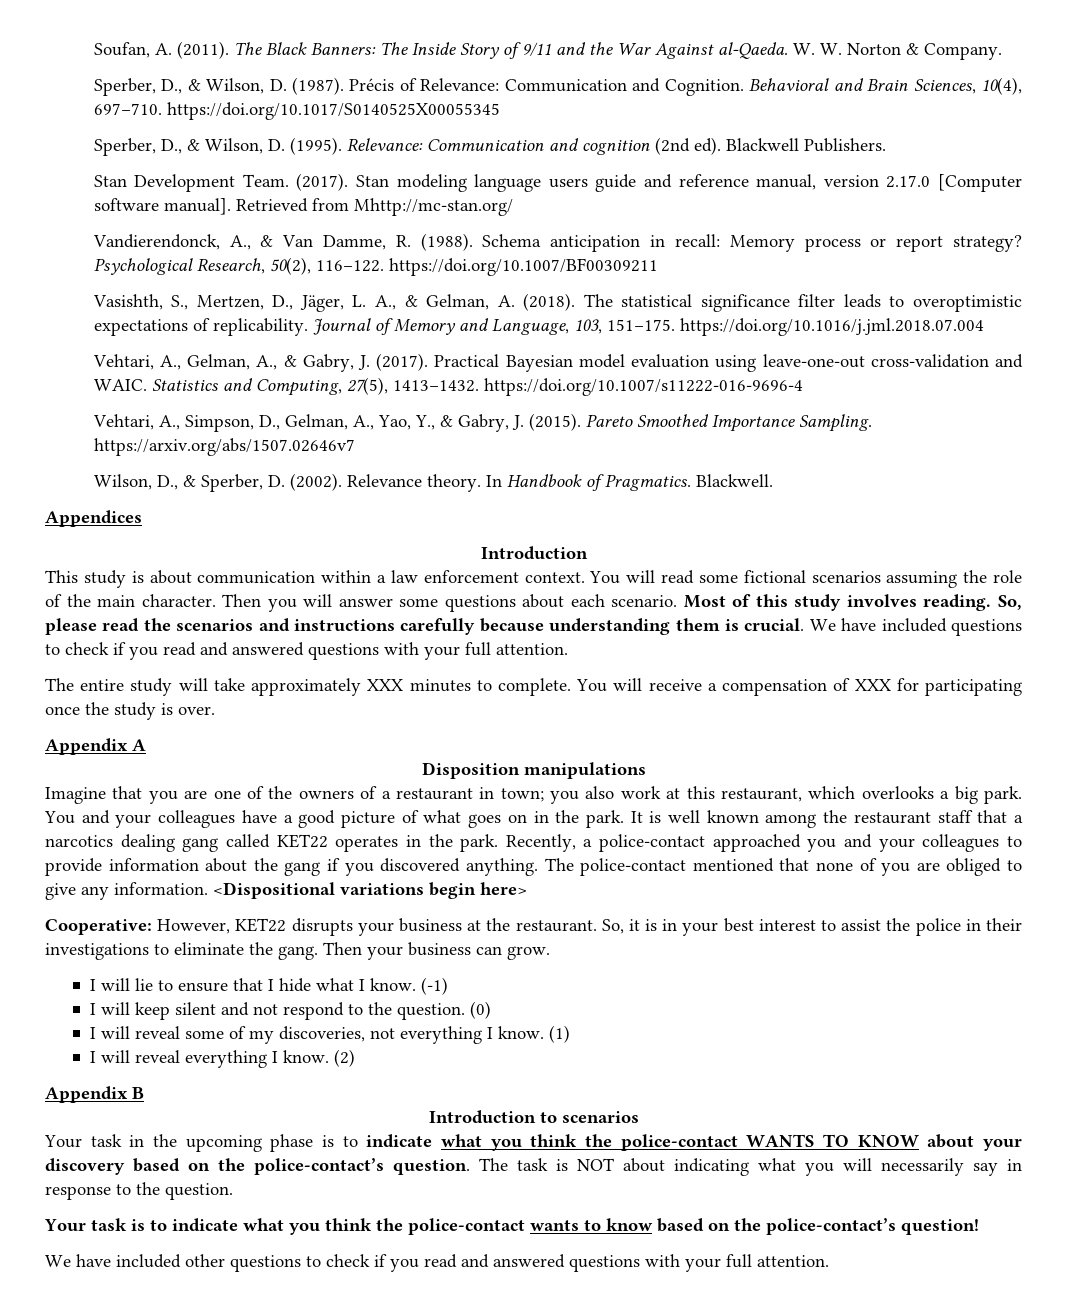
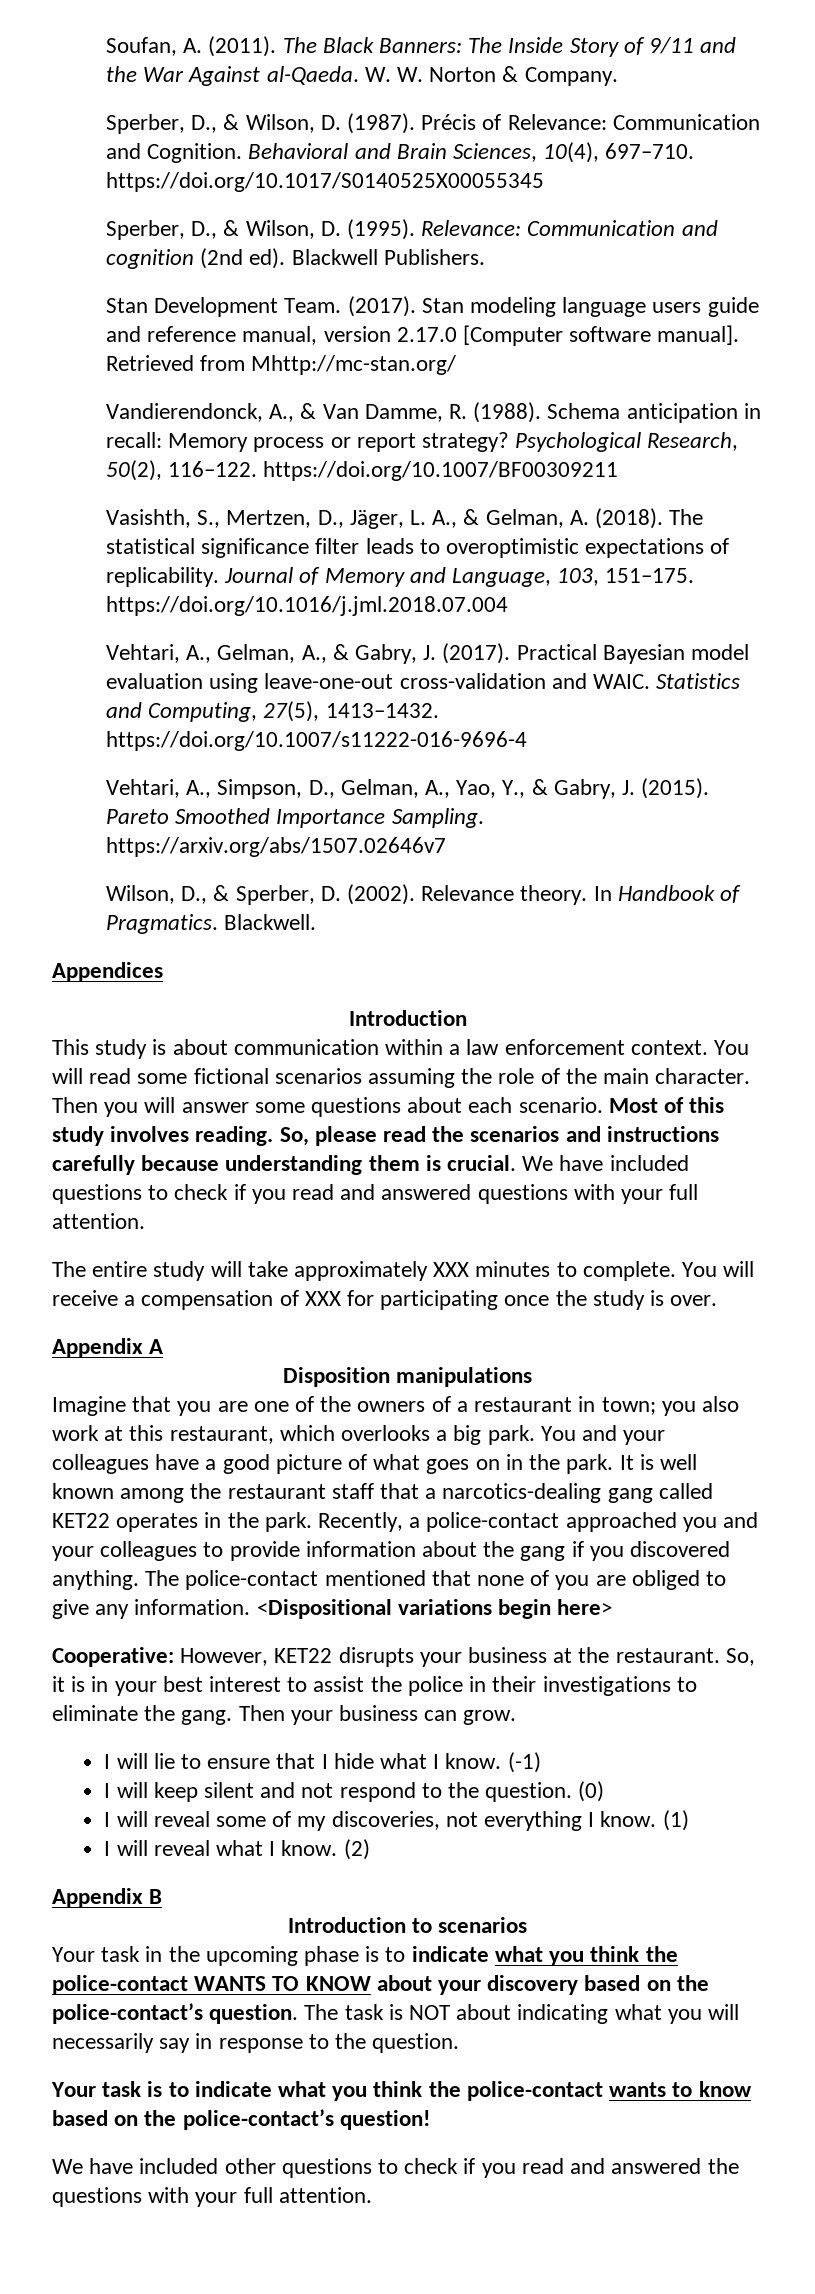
- It is well known among the restaurant staff that a narcotics dealing gang called KET22 operates in the park.
+ It is well known among the restaurant staff that a narcotics-dealing gang called KET22 operates in the park.
- I will reveal everything I know.
+ I will reveal what I know.
- We have included other questions to check if you read and answered questions with your full attention.
+ We have included other questions to check if you read and answered the questions with your full attention.

